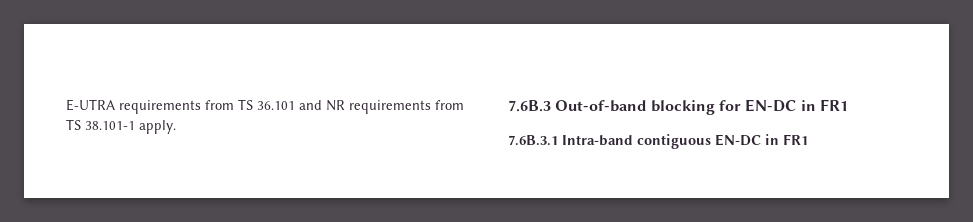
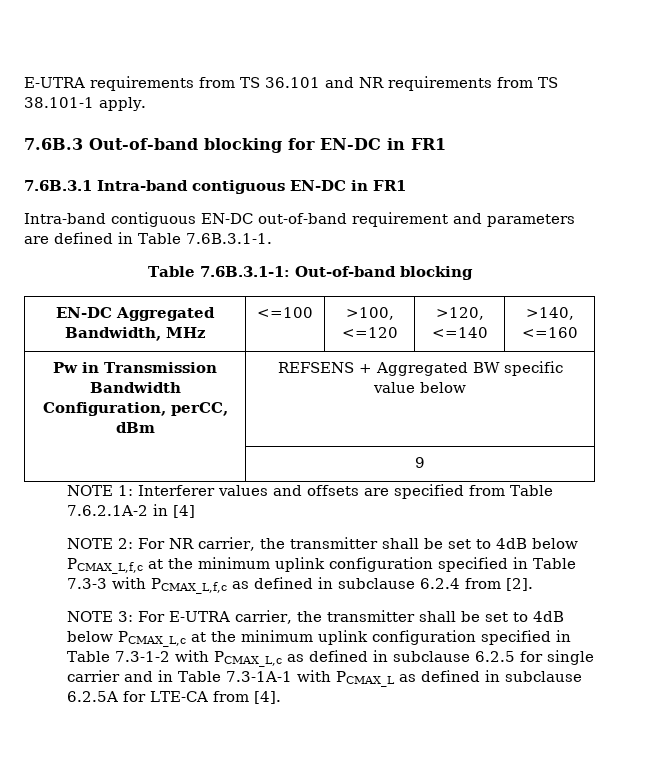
+ Intra-band contiguous EN-DC out-of-band requirement and parameters are defined in Table 7.6B.3.1-1.
+ Table 7.6B.3.1-1: Out-of-band blocking
+ EN-DC Aggregated Bandwidth, MHz | <=100 | >100, <=120 | >120, <=140 | >140, <=160
+ Pw in Transmission Bandwidth Configuration, perCC, dBm | REFSENS + Aggregated BW specific value below
+ | 9
+ NOTE 1: Interferer values and offsets are specified from Table 7.6.2.1A-2 in [4]
+ NOTE 2: For NR carrier, the transmitter shall be set to 4dB below PCMAX_L,f,c at the minimum uplink configuration specified in Table 7.3-3 with PCMAX_L,f,c as defined in subclause 6.2.4 from [2].
+ NOTE 3: For E-UTRA carrier, the transmitter shall be set to 4dB below PCMAX_L,c at the minimum uplink configuration specified in Table 7.3-1-2 with PCMAX_L,c as defined in subclause 6.2.5 for single carrier and in Table 7.3-1A-1 with PCMAX_L as defined in subclause 6.2.5A for LTE-CA from [4].

